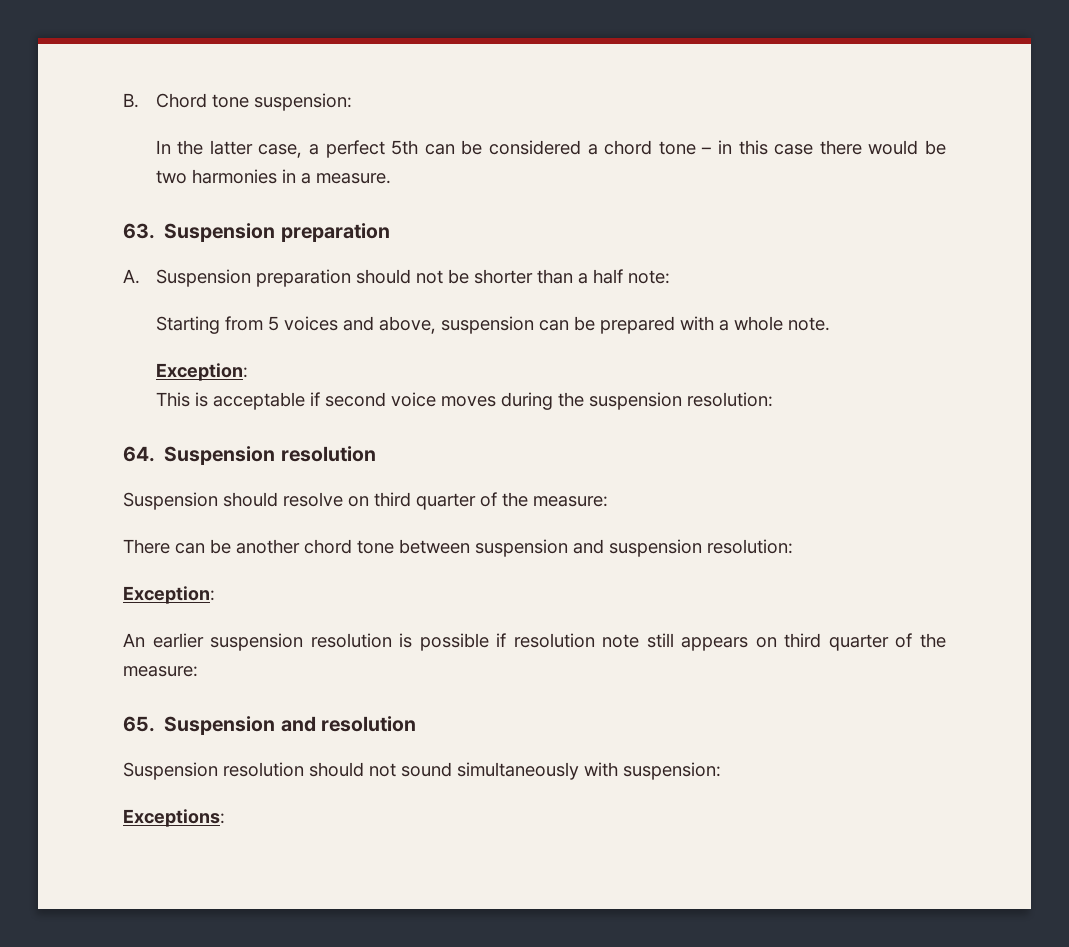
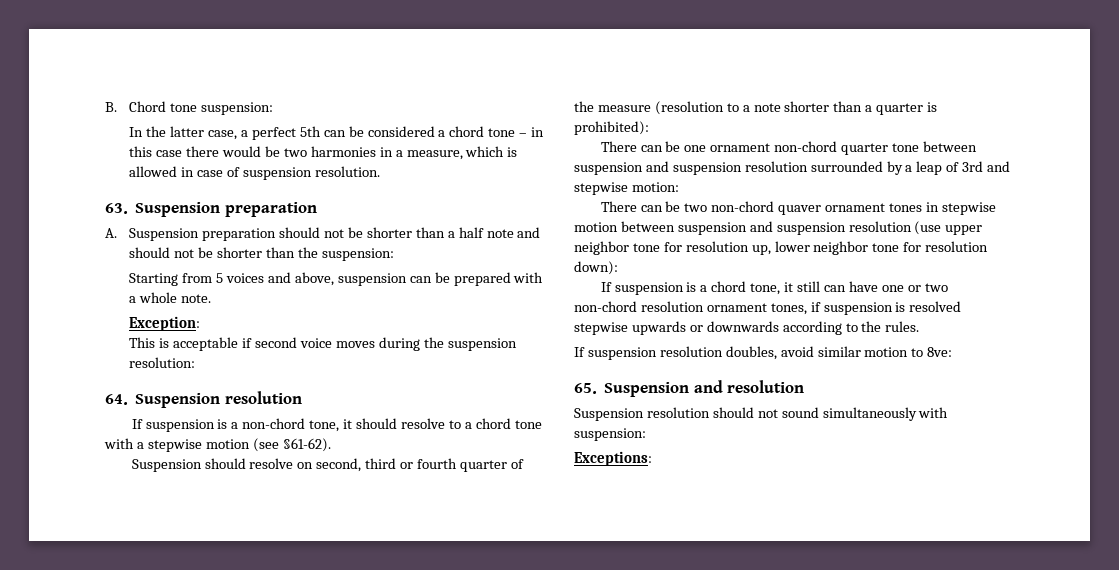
- In the latter case, a perfect 5th can be considered a chord tone – in this case there would be two harmonies in a measure.
+ In the latter case, a perfect 5th can be considered a chord tone – in this case there would be two harmonies in a measure, which is allowed in case of suspension resolution.
- A. Suspension preparation should not be shorter than a half note:
+ A. Suspension preparation should not be shorter than a half note and should not be shorter than the suspension:
- Suspension should resolve on third quarter of the measure:
- There can be another chord tone between suspension and suspension resolution:
- Exception:
- An earlier suspension resolution is possible if resolution note still appears on third quarter of the measure:
+ If suspension is a non-chord tone, it should resolve to a chord tone with a stepwise motion (see §61-62).
+ Suspension should resolve on second, third or fourth quarter of the measure (resolution to a note shorter than a quarter is prohibited):
+ There can be one ornament non-chord quarter tone between suspension and suspension resolution surrounded by a leap of 3rd and stepwise motion:
+ There can be two non-chord quaver ornament tones in stepwise motion between suspension and suspension resolution (use upper neighbor tone for resolution up, lower neighbor tone for resolution down):
+ If suspension is a chord tone, it still can have one or two non-chord resolution ornament tones, if suspension is resolved stepwise upwards or downwards according to the rules.
+ If suspension resolution doubles, avoid similar motion to 8ve:

